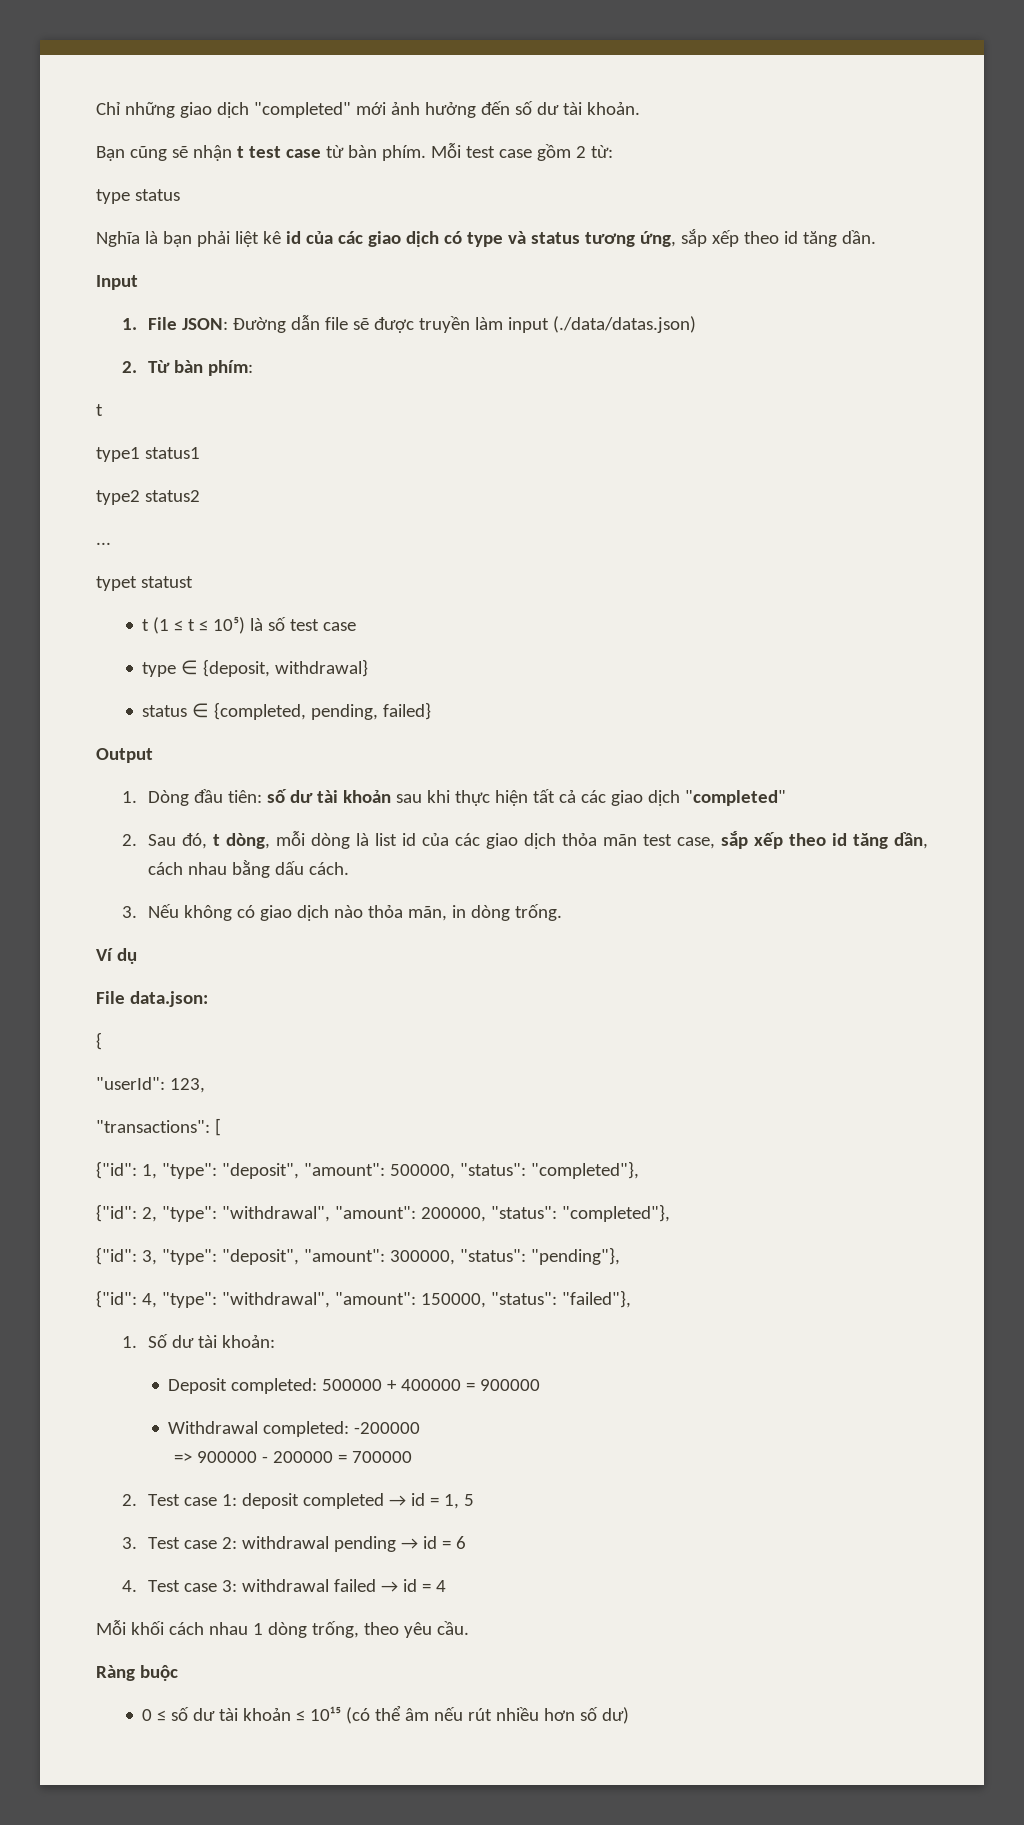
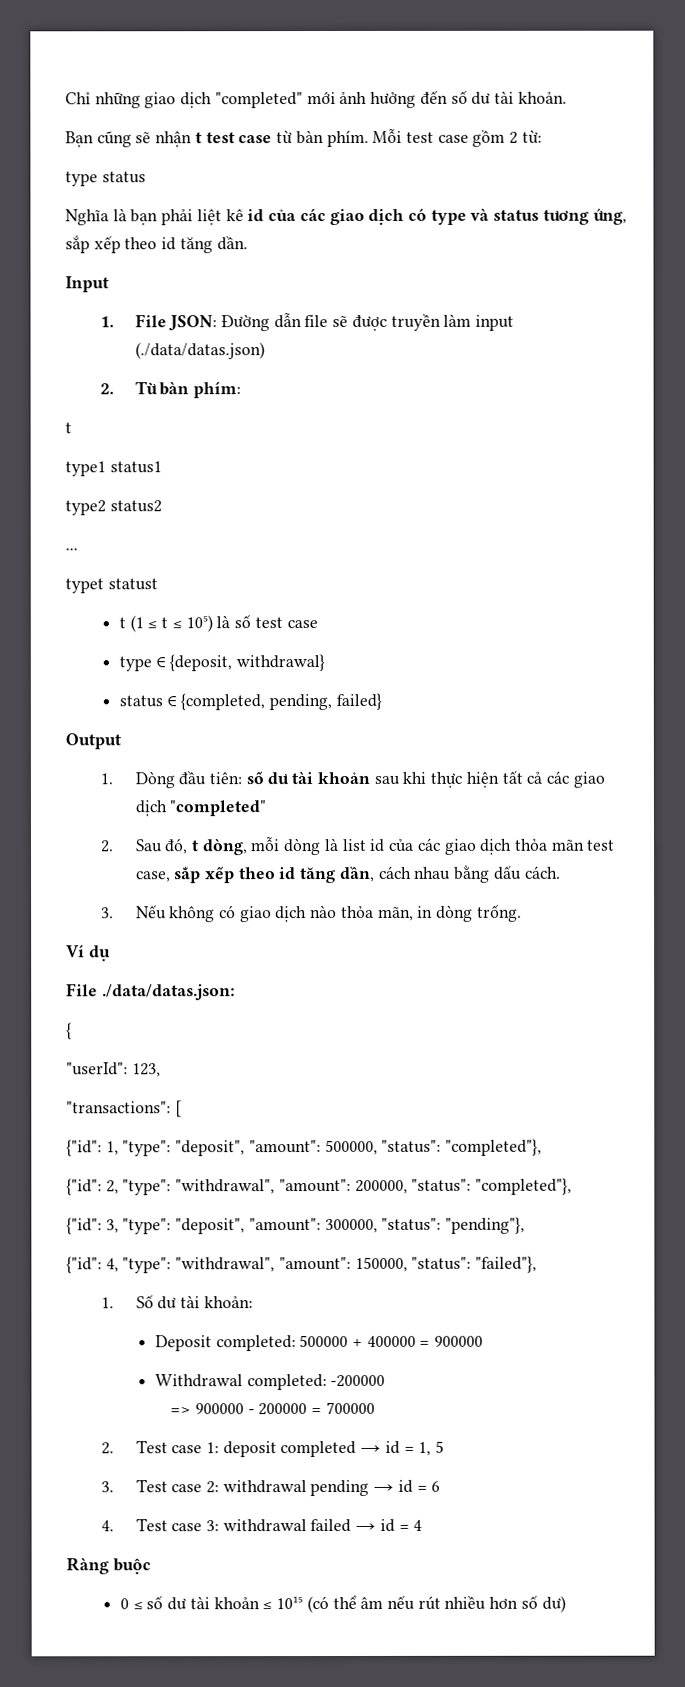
- File data.json:
+ File ./data/datas.json:
- Mỗi khối cách nhau 1 dòng trống, theo yêu cầu.

